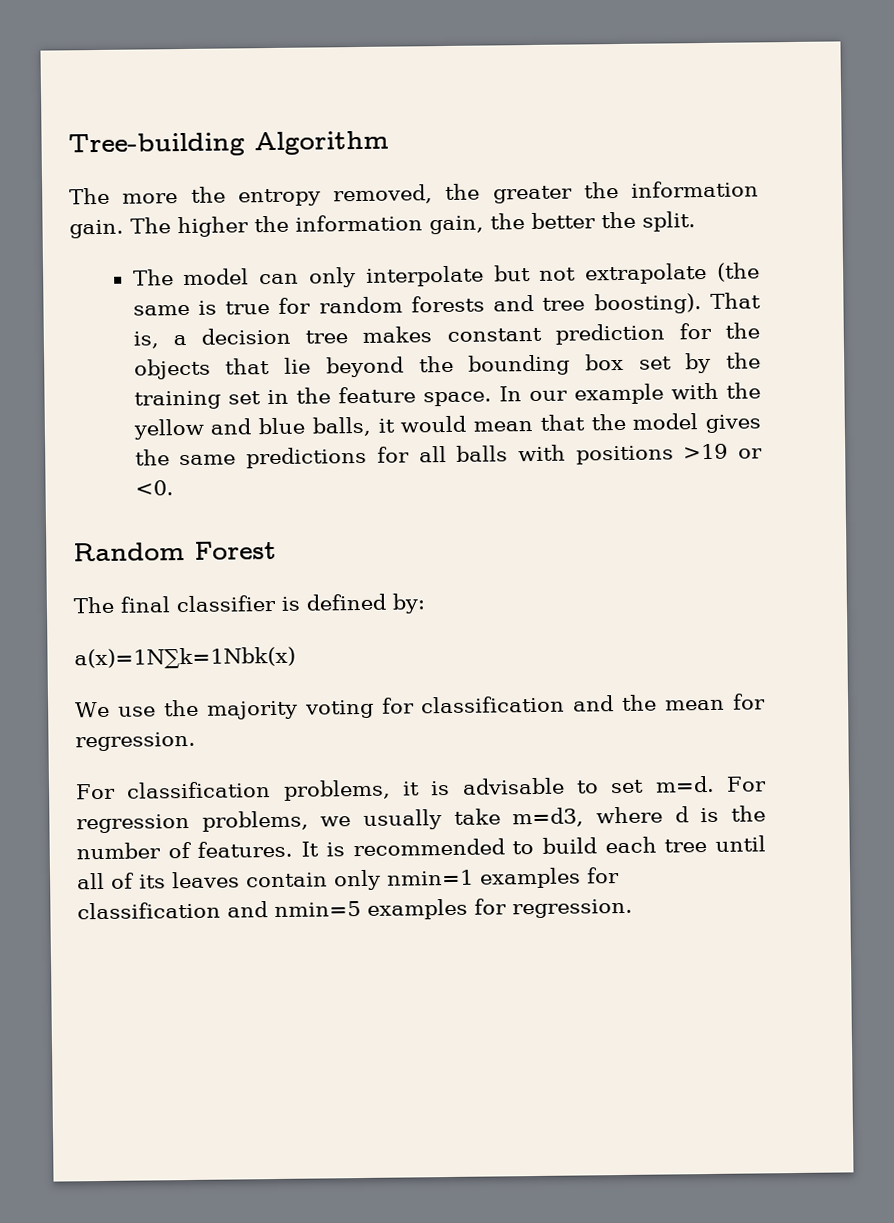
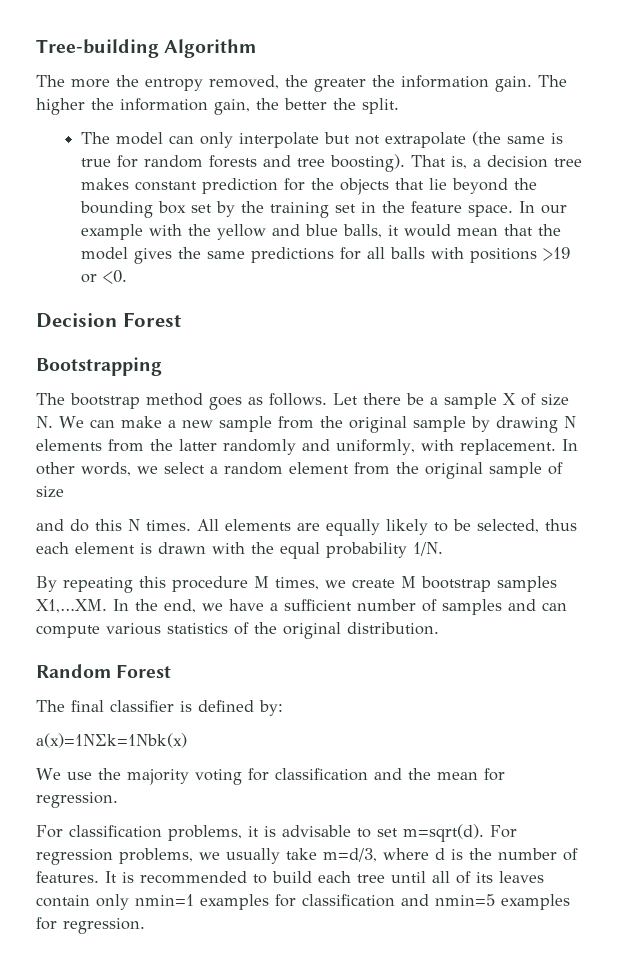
+ Decision Forest
+ Bootstrapping
+ The bootstrap method goes as follows. Let there be a sample X of size N. We can make a new sample from the original sample by drawing N elements from the latter randomly and uniformly, with replacement. In other words, we select a random element from the original sample of size
+ and do this N times. All elements are equally likely to be selected, thus each element is drawn with the equal probability 1/N.
+ By repeating this procedure M times, we create M bootstrap samples X1,…XM. In the end, we have a sufficient number of samples and can compute various statistics of the original distribution.
- For classification problems, it is advisable to set m=d.
+ For classification problems, it is advisable to set m=sqrt(d).
- For regression problems, we usually take m=d3, where d is the number of features.
+ For regression problems, we usually take m=d/3, where d is the number of features.

